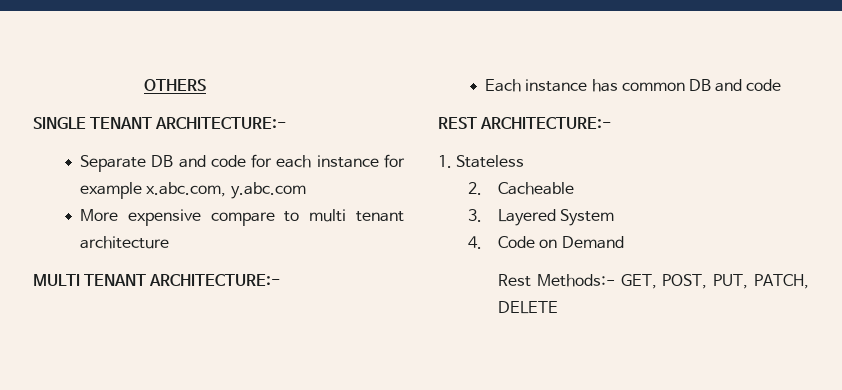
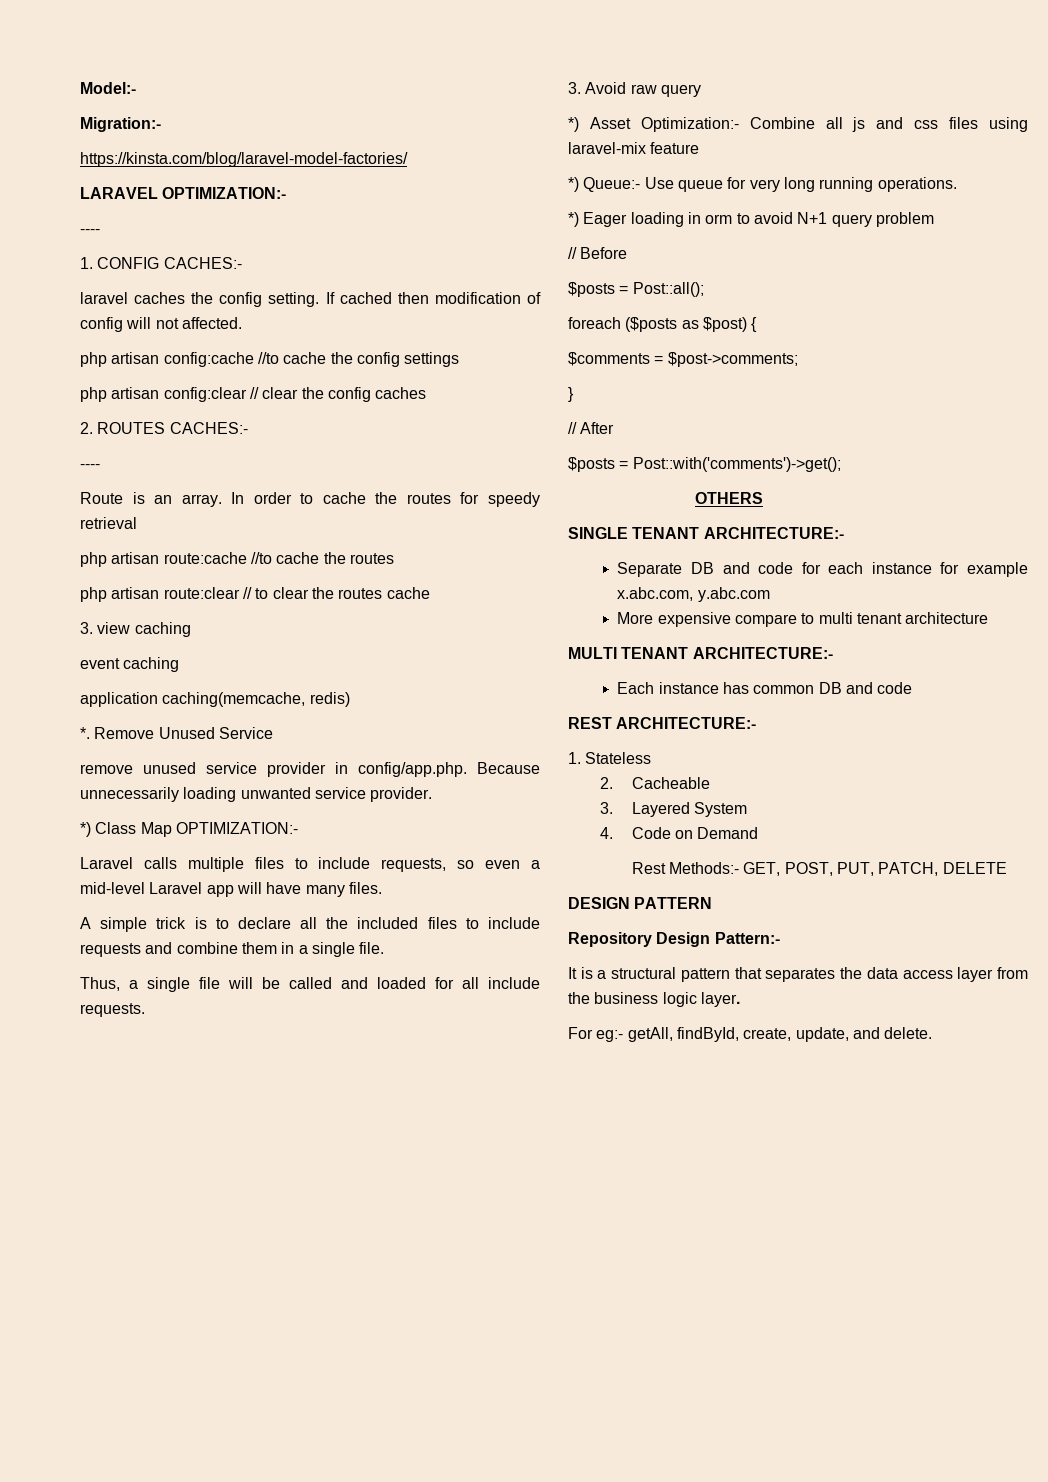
+ Model:-
+ Migration:-
+ https://kinsta.com/blog/laravel-model-factories/
+ LARAVEL OPTIMIZATION:-
+ ----
+ 1. CONFIG CACHES:-
+ laravel caches the config setting. If cached then modification of config will not affected.
+ php artisan config:cache //to cache the config settings
+ php artisan config:clear // clear the config caches
+ 2. ROUTES CACHES:-
+ ----
+ Route is an array. In order to cache the routes for speedy retrieval
+ php artisan route:cache //to cache the routes
+ php artisan route:clear // to clear the routes cache
+ 3. view caching
+ event caching
+ application caching(memcache, redis)
+ *. Remove Unused Service
+ remove unused service provider in config/app.php. Because unnecessarily loading unwanted service provider.
+ *) Class Map OPTIMIZATION:-
+ Laravel calls multiple files to include requests, so even a mid-level Laravel app will have many files.
+ A simple trick is to declare all the included files to include requests and combine them in a single file.
+ Thus, a single file will be called and loaded for all include requests.
+ 3. Avoid raw query
+ *) Asset Optimization:- Combine all js and css files using laravel-mix feature
+ *) Queue:- Use queue for very long running operations.
+ *) Eager loading in orm to avoid N+1 query problem
+ // Before
+ $posts = Post::all();
+ foreach ($posts as $post) {
+ $comments = $post->comments;
+ }
+ // After
+ $posts = Post::with('comments')->get();
+ DESIGN PATTERN
+ Repository Design Pattern:-
+ It is a structural pattern that separates the data access layer from the business logic layer.
+ For eg:- getAll, findById, create, update, and delete.

